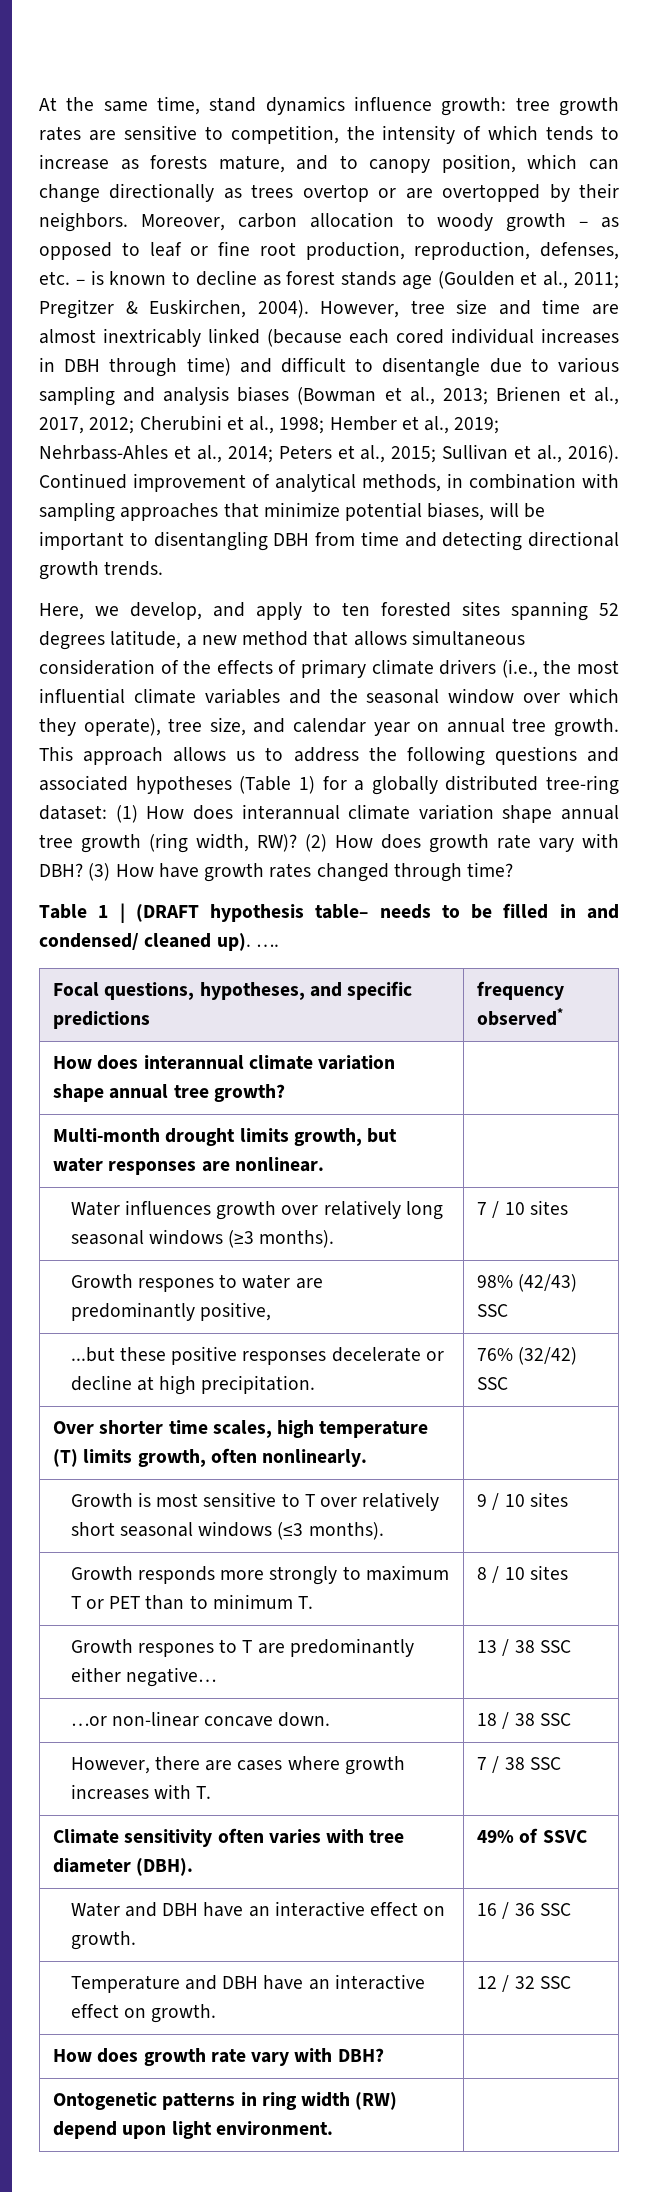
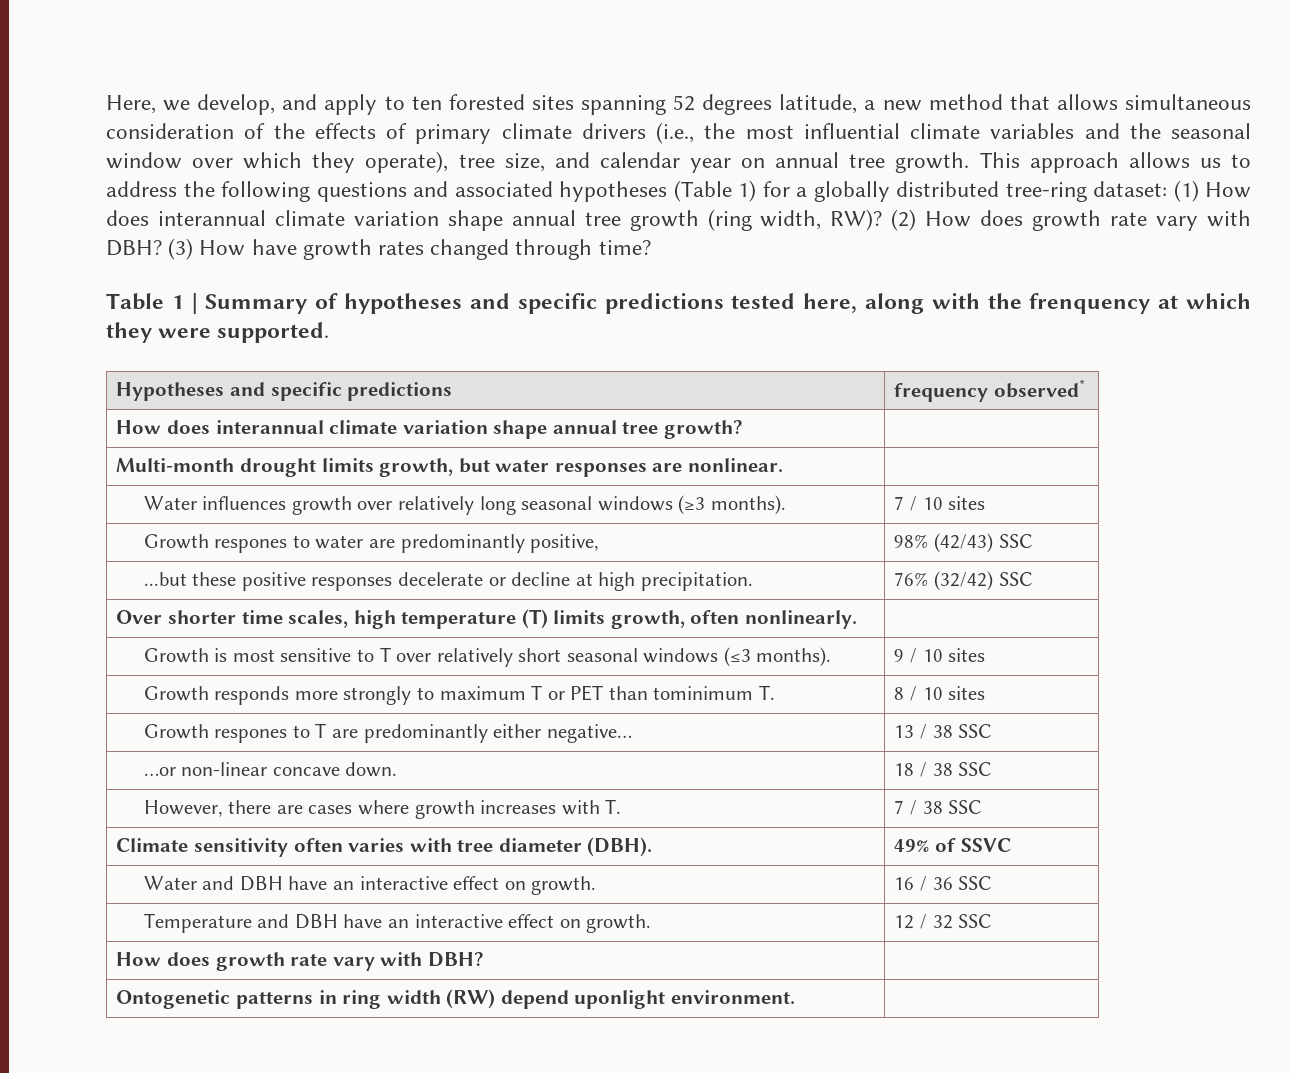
- At the same time, stand dynamics influence growth: tree growth rates are sensitive to competition, the intensity of which tends to increase as forests mature, and to canopy position, which can change directionally as trees overtop or are overtopped by their neighbors. Moreover, carbon allocation to woody growth – as opposed to leaf or fine root production, reproduction, defenses, etc. – is known to decline as forest stands age (Goulden et al., 2011; Pregitzer & Euskirchen, 2004). However, tree size and time are almost inextricably linked (because each cored individual increases in DBH through time) and difficult to disentangle due to various sampling and analysis biases (Bowman et al., 2013; Brienen et al., 2017, 2012; Cherubini et al., 1998; Hember et al., 2019; Nehrbass-Ahles et al., 2014; Peters et al., 2015; Sullivan et al., 2016). Continued improvement of analytical methods, in combination with sampling approaches that minimize potential biases, will be important to disentangling DBH from time and detecting directional growth trends.
- Table 1 | (DRAFT hypothesis table– needs to be filled in and condensed/ cleaned up). ….
- Focal questions, hypotheses, and specific predictions | frequency observed*
+ Table 1 | Summary of hypotheses and specific predictions tested here, along with the frenquency at which they were supported.
+ Hypotheses and specific predictions | frequency observed*
- Growth responds more strongly to maximum T or PET than to minimum T. | 8 / 10 sites
+ Growth responds more strongly to maximum T or PET than tominimum T. | 8 / 10 sites
- Ontogenetic patterns in ring width (RW) depend upon light environment. |
+ Ontogenetic patterns in ring width (RW) depend uponlight environment. |

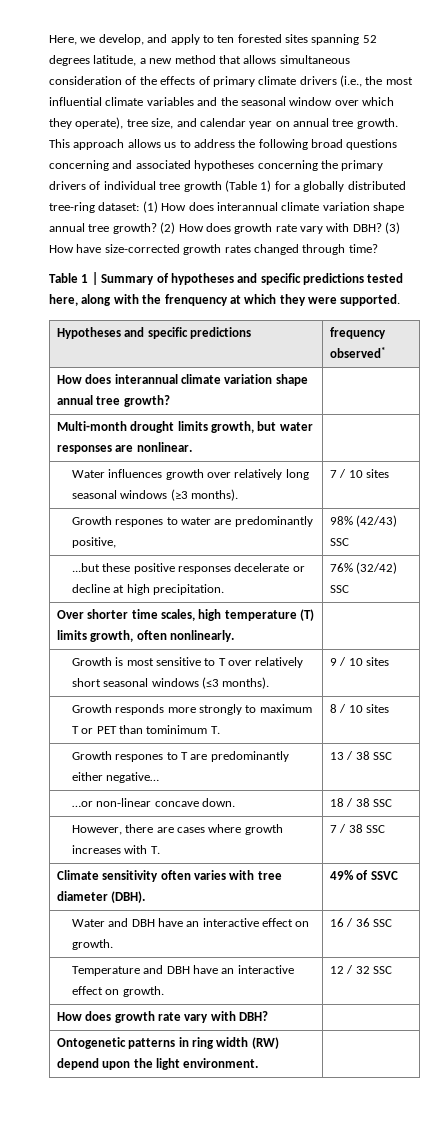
- This approach allows us to address the following questions and associated hypotheses (Table 1) for a globally distributed tree-ring dataset: (1) How does interannual climate variation shape annual tree growth (ring width, RW)?
+ This approach allows us to address the following broad questions concerning and associated hypotheses concerning the primary drivers of individual tree growth (Table 1) for a globally distributed tree-ring dataset: (1) How does interannual climate variation shape annual tree growth?
- (3) How have growth rates changed through time?
+ (3) How have size-corrected growth rates changed through time?
- Ontogenetic patterns in ring width (RW) depend uponlight environment. |
+ Ontogenetic patterns in ring width (RW) depend upon the light environment. |

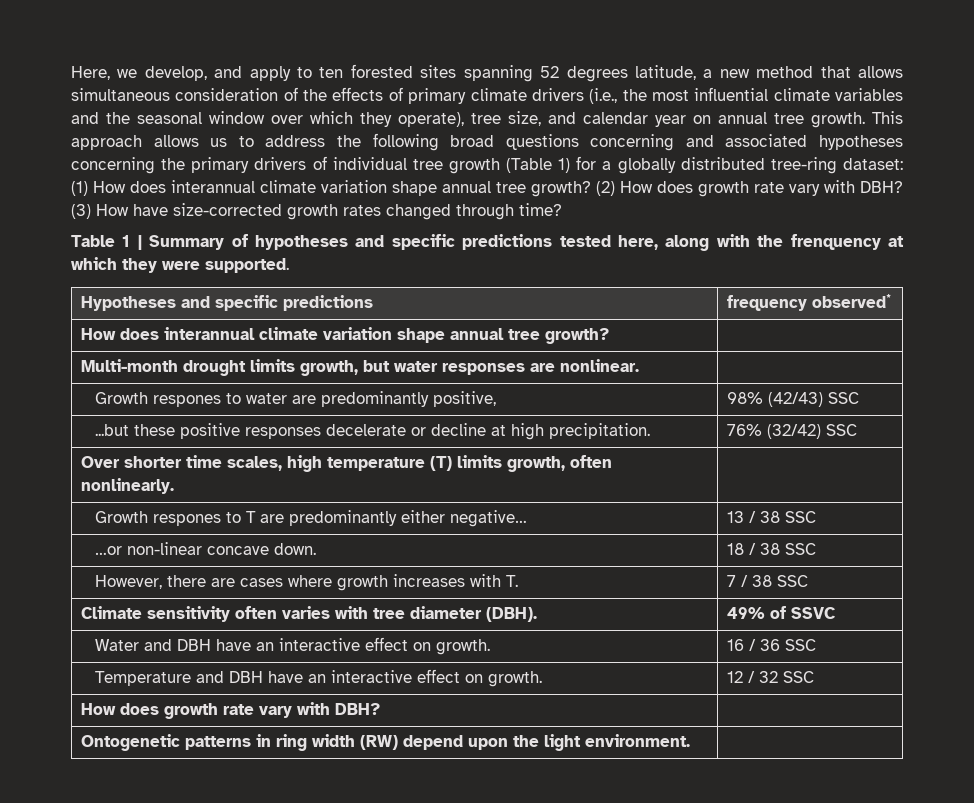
- Water influences growth over relatively long seasonal windows (≥3 months). | 7 / 10 sites
- Growth is most sensitive to T over relatively short seasonal windows (≤3 months). | 9 / 10 sites
- Growth responds more strongly to maximum T or PET than tominimum T. | 8 / 10 sites

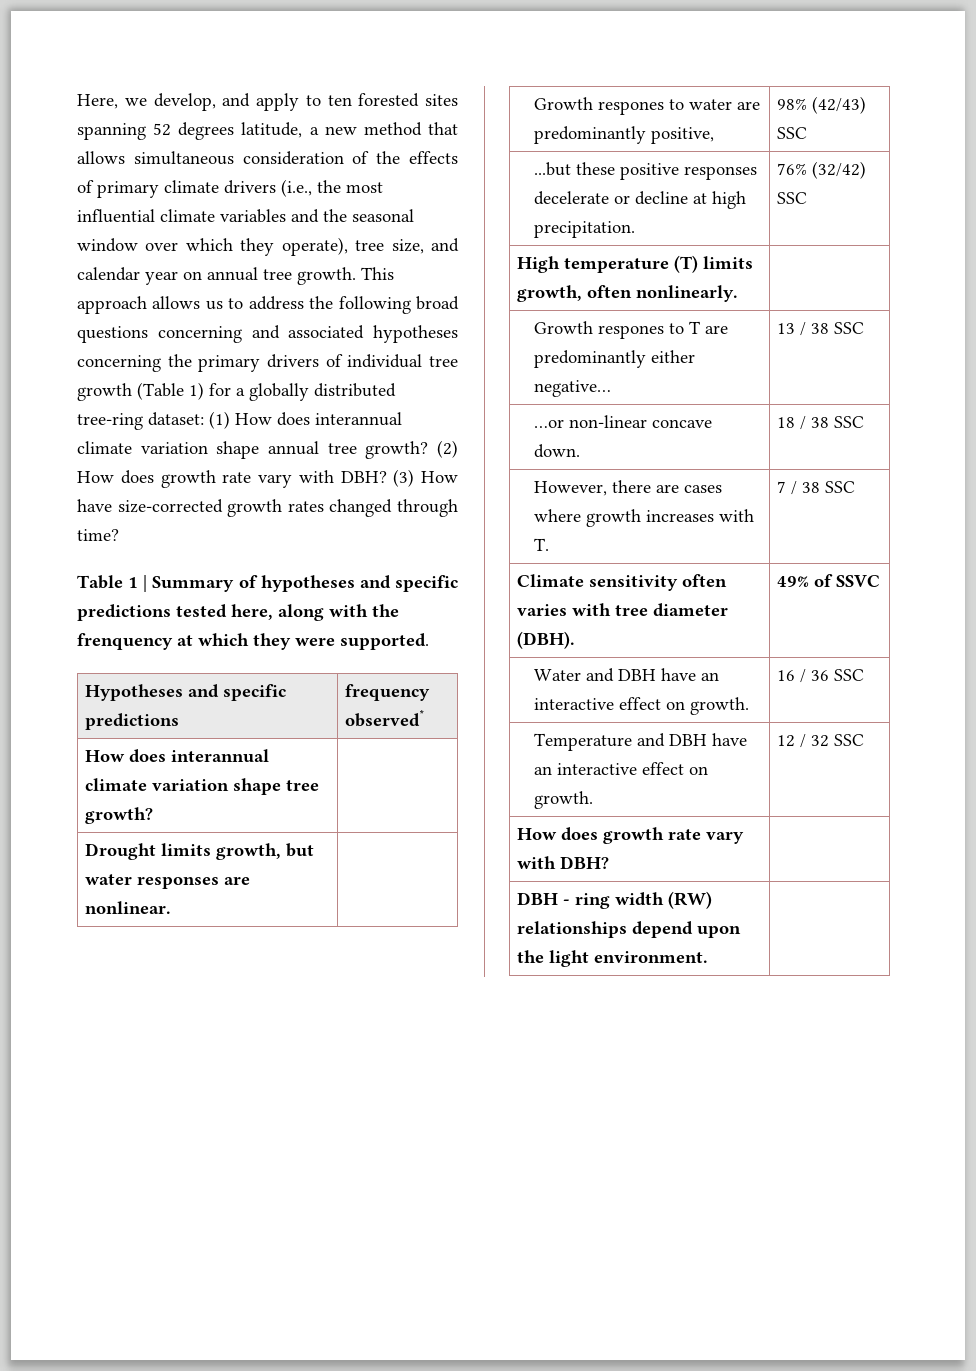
- How does interannual climate variation shape annual tree growth? |
+ How does interannual climate variation shape tree growth? |
- Multi-month drought limits growth, but water responses are nonlinear. |
+ Drought limits growth, but water responses are nonlinear. |
- Over shorter time scales, high temperature (T) limits growth, often nonlinearly. |
+ High temperature (T) limits growth, often nonlinearly. |
- Ontogenetic patterns in ring width (RW) depend upon the light environment. |
+ DBH - ring width (RW) relationships depend upon the light environment. |

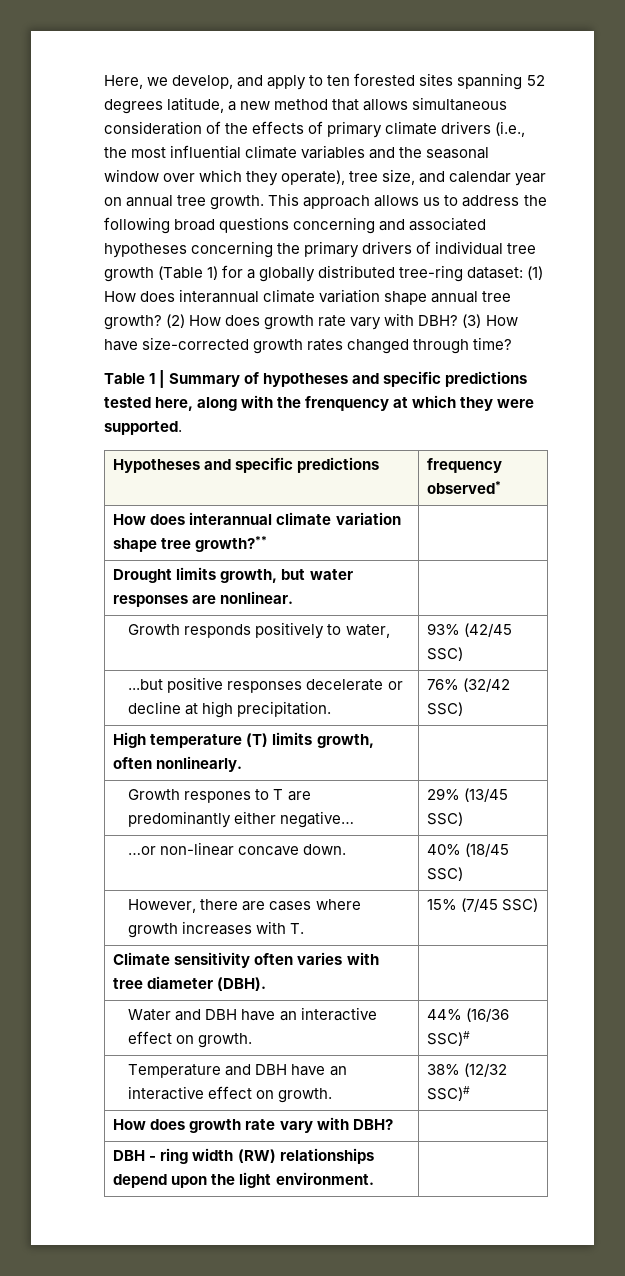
- How does interannual climate variation shape tree growth? |
+ How does interannual climate variation shape tree growth?** |
- Growth respones to water are predominantly positive, | 98% (42/43) SSC
+ Growth responds positively to water, | 93% (42/45 SSC)
- ...but these positive responses decelerate or decline at high precipitation. | 76% (32/42) SSC
+ ...but positive responses decelerate or decline at high precipitation. | 76% (32/42 SSC)
- Growth respones to T are predominantly either negative… | 13 / 38 SSC
+ Growth respones to T are predominantly either negative… | 29% (13/45 SSC)
- …or non-linear concave down. | 18 / 38 SSC
+ …or non-linear concave down. | 40% (18/45 SSC)
- However, there are cases where growth increases with T. | 7 / 38 SSC
+ However, there are cases where growth increases with T. | 15% (7/45 SSC)
- Climate sensitivity often varies with tree diameter (DBH). | 49% of SSVC
+ Climate sensitivity often varies with tree diameter (DBH). |
- Water and DBH have an interactive effect on growth. | 16 / 36 SSC
+ Water and DBH have an interactive effect on growth. | 44% (16/36 SSC)#
- Temperature and DBH have an interactive effect on growth. | 12 / 32 SSC
+ Temperature and DBH have an interactive effect on growth. | 38% (12/32 SSC)#

